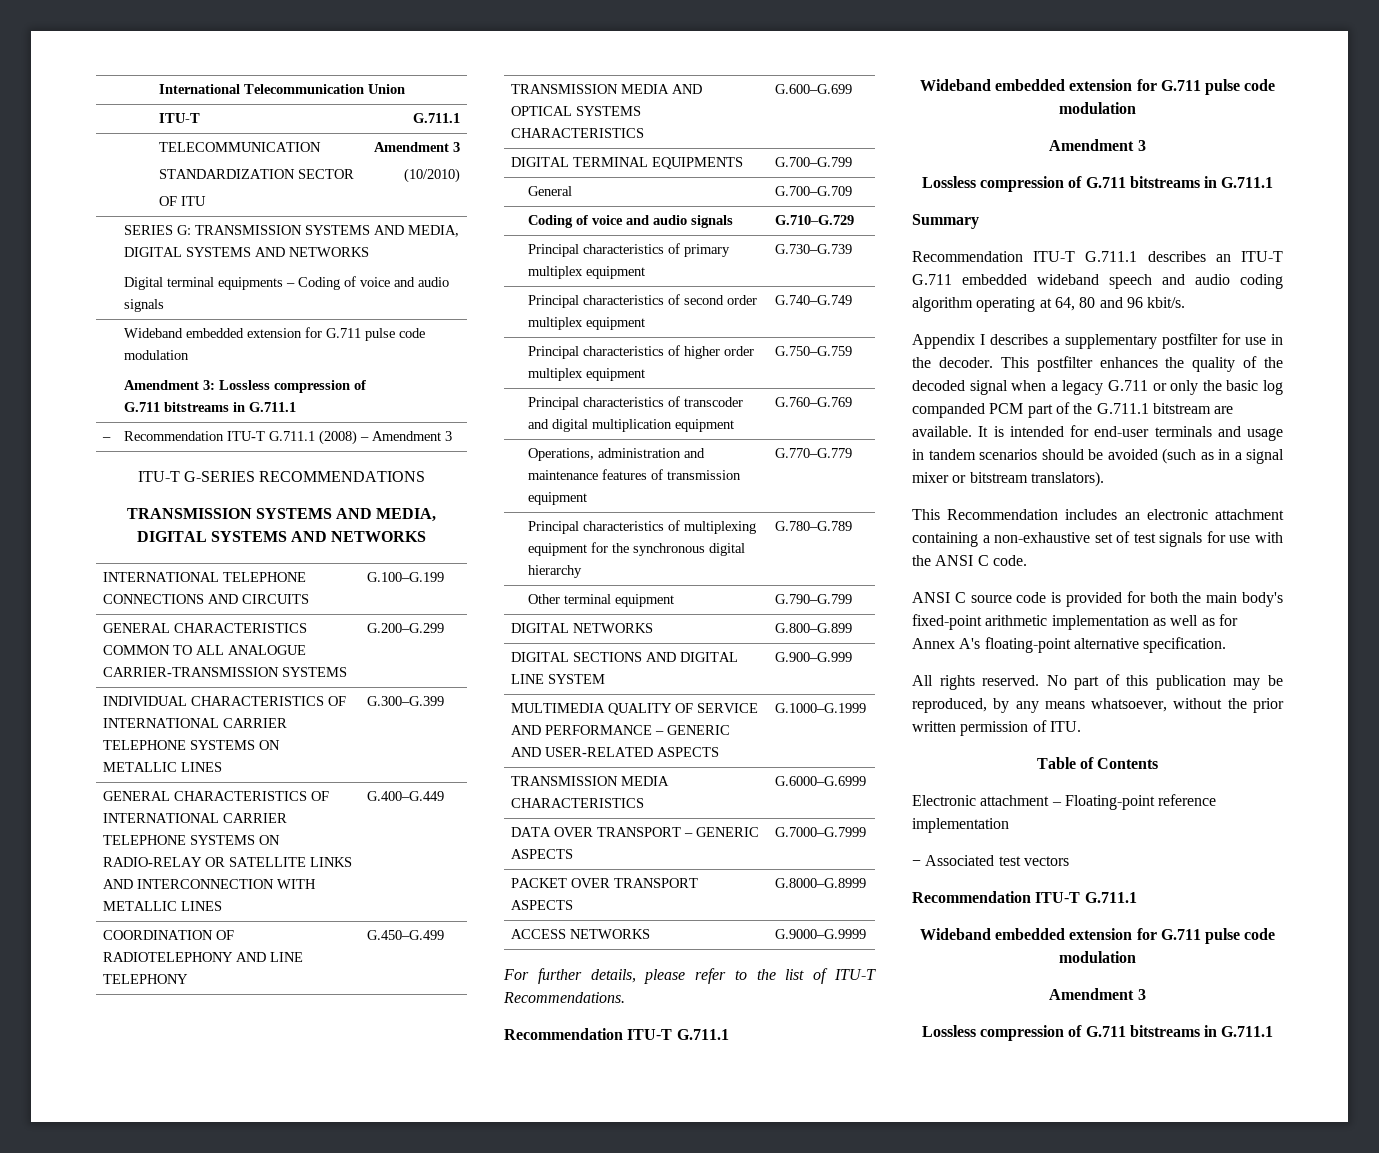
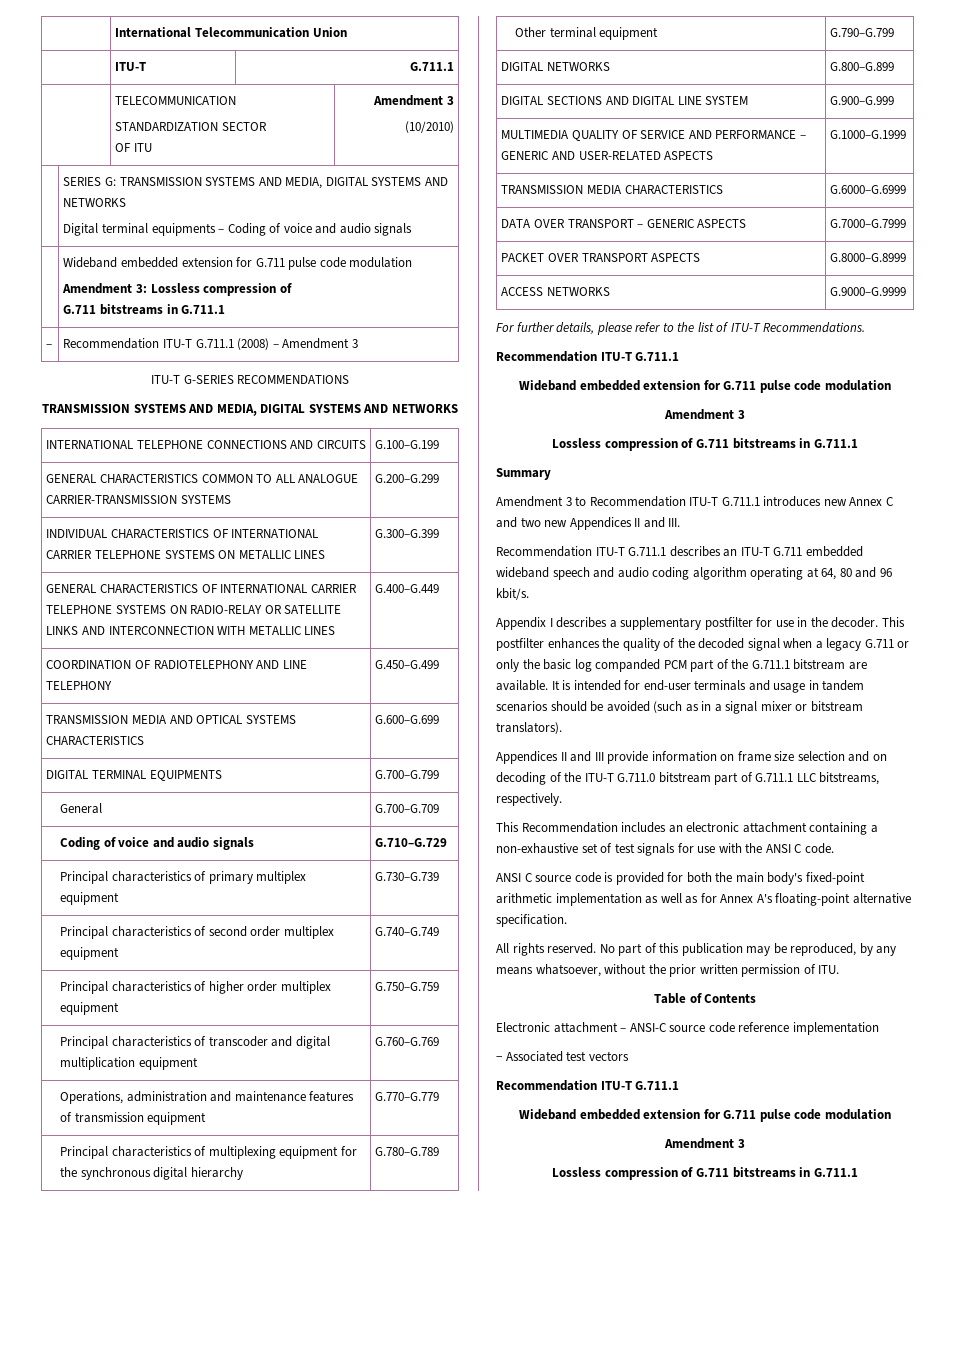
+ Amendment 3 to Recommendation ITU-T G.711.1 introduces new Annex C and two new Appendices II and III.
+ Appendices II and III provide information on frame size selection and on decoding of the ITU-T G.711.0 bitstream part of G.711.1 LLC bitstreams, respectively.
- Electronic attachment – Floating-point reference implementation
+ Electronic attachment – ANSI-C source code reference implementation

